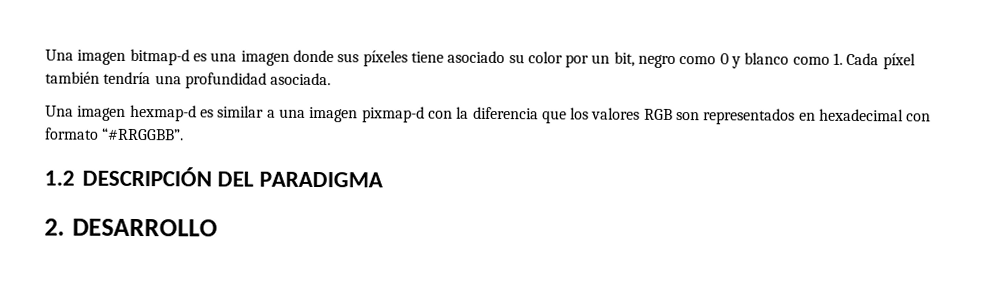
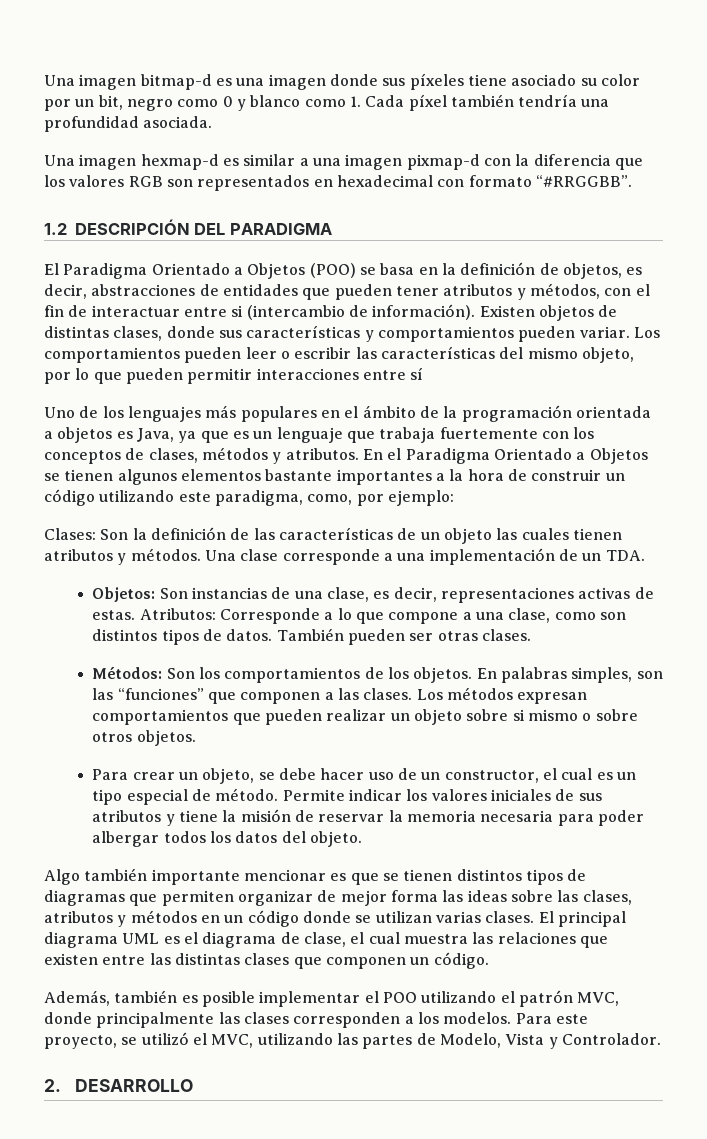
+ El Paradigma Orientado a Objetos (POO) se basa en la definición de objetos, es decir, abstracciones de entidades que pueden tener atributos y métodos, con el fin de interactuar entre si (intercambio de información). Existen objetos de distintas clases, donde sus características y comportamientos pueden variar. Los comportamientos pueden leer o escribir las características del mismo objeto, por lo que pueden permitir interacciones entre sí
+ Uno de los lenguajes más populares en el ámbito de la programación orientada a objetos es Java, ya que es un lenguaje que trabaja fuertemente con los conceptos de clases, métodos y atributos. En el Paradigma Orientado a Objetos se tienen algunos elementos bastante importantes a la hora de construir un código utilizando este paradigma, como, por ejemplo:
+ Clases: Son la definición de las características de un objeto las cuales tienen atributos y métodos. Una clase corresponde a una implementación de un TDA.
+ Objetos: Son instancias de una clase, es decir, representaciones activas de estas. Atributos: Corresponde a lo que compone a una clase, como son distintos tipos de datos. También pueden ser otras clases.
+ Métodos: Son los comportamientos de los objetos. En palabras simples, son las “funciones” que componen a las clases. Los métodos expresan comportamientos que pueden realizar un objeto sobre si mismo o sobre otros objetos.
+ Para crear un objeto, se debe hacer uso de un constructor, el cual es un tipo especial de método. Permite indicar los valores iniciales de sus atributos y tiene la misión de reservar la memoria necesaria para poder albergar todos los datos del objeto.
+ Algo también importante mencionar es que se tienen distintos tipos de diagramas que permiten organizar de mejor forma las ideas sobre las clases, atributos y métodos en un código donde se utilizan varias clases. El principal diagrama UML es el diagrama de clase, el cual muestra las relaciones que existen entre las distintas clases que componen un código.
+ Además, también es posible implementar el POO utilizando el patrón MVC, donde principalmente las clases corresponden a los modelos. Para este proyecto, se utilizó el MVC, utilizando las partes de Modelo, Vista y Controlador.

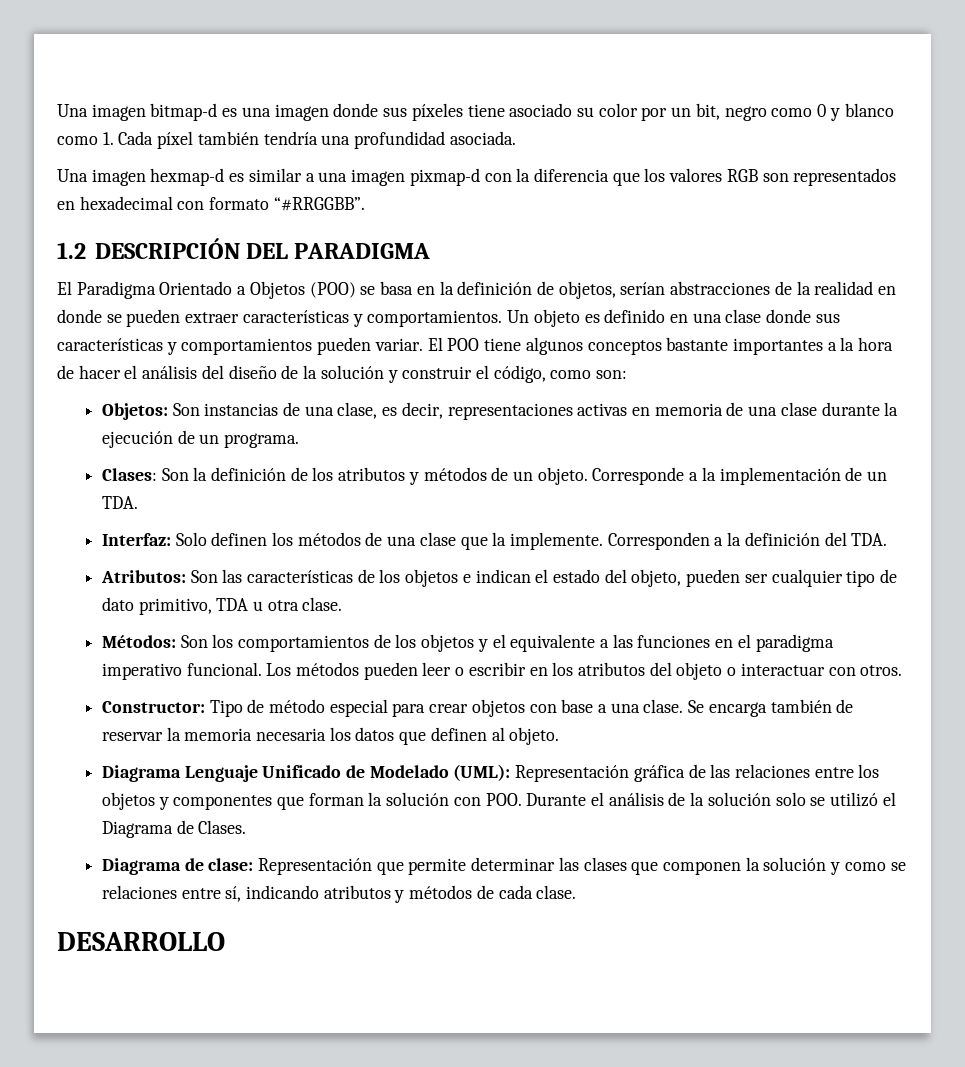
- El Paradigma Orientado a Objetos (POO) se basa en la definición de objetos, es decir, abstracciones de entidades que pueden tener atributos y métodos, con el fin de interactuar entre si (intercambio de información). Existen objetos de distintas clases, donde sus características y comportamientos pueden variar.
+ El Paradigma Orientado a Objetos (POO) se basa en la definición de objetos, serían abstracciones de la realidad en donde se pueden extraer características y comportamientos. Un objeto es definido en una clase donde sus características y comportamientos pueden variar.
- Los comportamientos pueden leer o escribir las características del mismo objeto, por lo que pueden permitir interacciones entre sí
- Uno de los lenguajes más populares en el ámbito de la programación orientada a objetos es Java, ya que es un lenguaje que trabaja fuertemente con los conceptos de clases, métodos y atributos. En el Paradigma Orientado a Objetos se tienen algunos elementos bastante importantes a la hora de construir un código utilizando este paradigma, como, por ejemplo:
- Clases: Son la definición de las características de un objeto las cuales tienen atributos y métodos. Una clase corresponde a una implementación de un TDA.
+ El POO tiene algunos conceptos bastante importantes a la hora de hacer el análisis del diseño de la solución y construir el código, como son:
- Objetos: Son instancias de una clase, es decir, representaciones activas de estas. Atributos: Corresponde a lo que compone a una clase, como son distintos tipos de datos. También pueden ser otras clases.
+ Objetos: Son instancias de una clase, es decir, representaciones activas en memoria de una clase durante la ejecución de un programa.
+ Clases: Son la definición de los atributos y métodos de un objeto. Corresponde a la implementación de un TDA.
+ Interfaz: Solo definen los métodos de una clase que la implemente. Corresponden a la definición del TDA.
+ Atributos: Son las características de los objetos e indican el estado del objeto, pueden ser cualquier tipo de dato primitivo, TDA u otra clase.
- Métodos: Son los comportamientos de los objetos. En palabras simples, son las “funciones” que componen a las clases. Los métodos expresan comportamientos que pueden realizar un objeto sobre si mismo o sobre otros objetos.
- Para crear un objeto, se debe hacer uso de un constructor, el cual es un tipo especial de método. Permite indicar los valores iniciales de sus atributos y tiene la misión de reservar la memoria necesaria para poder albergar todos los datos del objeto.
- Algo también importante mencionar es que se tienen distintos tipos de diagramas que permiten organizar de mejor forma las ideas sobre las clases, atributos y métodos en un código donde se utilizan varias clases. El principal diagrama UML es el diagrama de clase, el cual muestra las relaciones que existen entre las distintas clases que componen un código.
- Además, también es posible implementar el POO utilizando el patrón MVC, donde principalmente las clases corresponden a los modelos. Para este proyecto, se utilizó el MVC, utilizando las partes de Modelo, Vista y Controlador.
- 2. DESARROLLO
+ Métodos: Son los comportamientos de los objetos y el equivalente a las funciones en el paradigma imperativo funcional. Los métodos pueden leer o escribir en los atributos del objeto o interactuar con otros.
+ Constructor: Tipo de método especial para crear objetos con base a una clase. Se encarga también de reservar la memoria necesaria los datos que definen al objeto.
+ Diagrama Lenguaje Unificado de Modelado (UML): Representación gráfica de las relaciones entre los objetos y componentes que forman la solución con POO. Durante el análisis de la solución solo se utilizó el Diagrama de Clases.
+ Diagrama de clase: Representación que permite determinar las clases que componen la solución y como se relaciones entre sí, indicando atributos y métodos de cada clase.
+ DESARROLLO

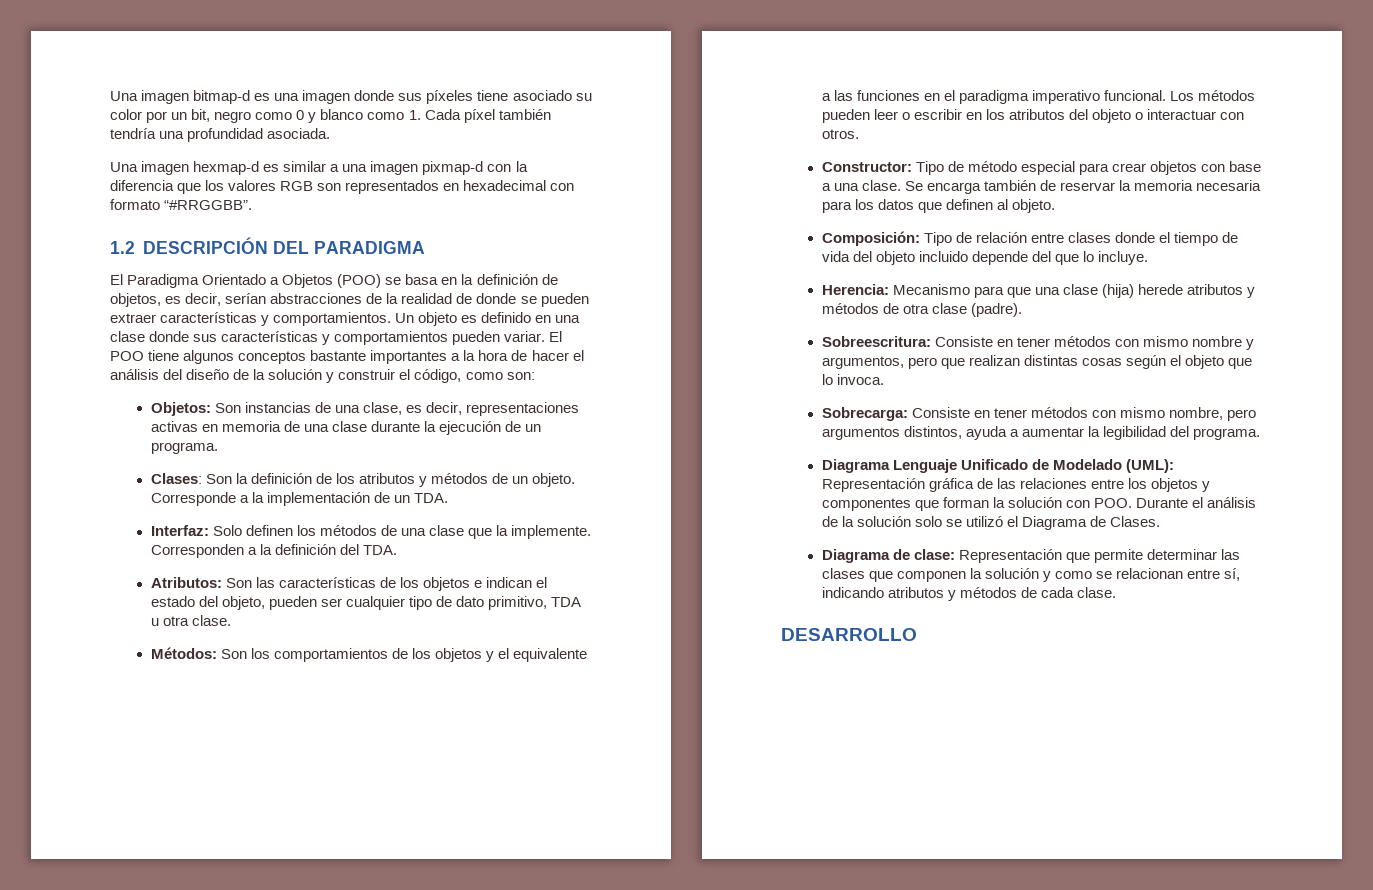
- El Paradigma Orientado a Objetos (POO) se basa en la definición de objetos, serían abstracciones de la realidad en donde se pueden extraer características y comportamientos.
+ El Paradigma Orientado a Objetos (POO) se basa en la definición de objetos, es decir, serían abstracciones de la realidad de donde se pueden extraer características y comportamientos.
- Se encarga también de reservar la memoria necesaria los datos que definen al objeto.
+ Se encarga también de reservar la memoria necesaria para los datos que definen al objeto.
+ Composición: Tipo de relación entre clases donde el tiempo de vida del objeto incluido depende del que lo incluye.
+ Herencia: Mecanismo para que una clase (hija) herede atributos y métodos de otra clase (padre).
+ Sobreescritura: Consiste en tener métodos con mismo nombre y argumentos, pero que realizan distintas cosas según el objeto que lo invoca.
+ Sobrecarga: Consiste en tener métodos con mismo nombre, pero argumentos distintos, ayuda a aumentar la legibilidad del programa.
- Diagrama de clase: Representación que permite determinar las clases que componen la solución y como se relaciones entre sí, indicando atributos y métodos de cada clase.
+ Diagrama de clase: Representación que permite determinar las clases que componen la solución y como se relacionan entre sí, indicando atributos y métodos de cada clase.

